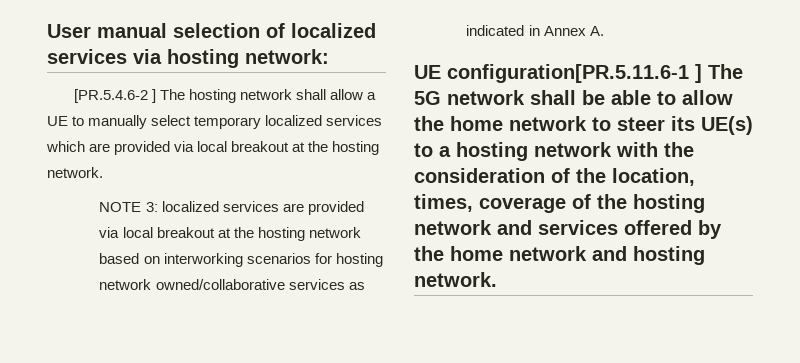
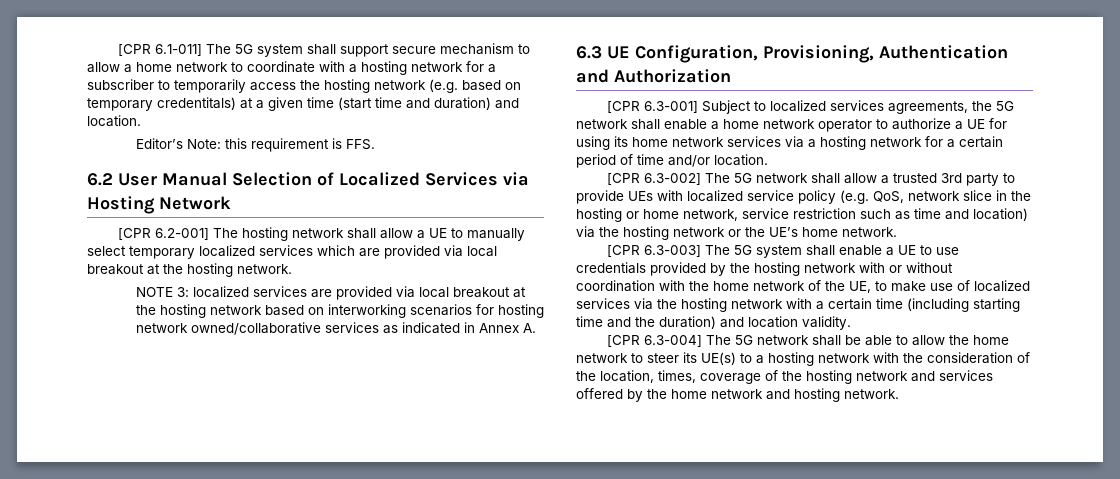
- User manual selection of localized services via hosting network:
- [PR.5.4.6-2 ] The hosting network shall allow a UE to manually select temporary localized services which are provided via local breakout at the hosting network.
+ [CPR 6.1-011] The 5G system shall support secure mechanism to allow a home network to coordinate with a hosting network for a subscriber to temporarily access the hosting network (e.g. based on temporary credentitals) at a given time (start time and duration) and location.
+ Editor’s Note: this requirement is FFS.
+ 6.2 User Manual Selection of Localized Services via Hosting Network
+ [CPR 6.2-001] The hosting network shall allow a UE to manually select temporary localized services which are provided via local breakout at the hosting network.
- UE configuration[PR.5.11.6-1 ] The 5G network shall be able to allow the home network to steer its UE(s) to a hosting network with the consideration of the location, times, coverage of the hosting network and services offered by the home network and hosting network.
+ 6.3 UE Configuration, Provisioning, Authentication and Authorization
+ [CPR 6.3-001] Subject to localized services agreements, the 5G network shall enable a home network operator to authorize a UE for using its home network services via a hosting network for a certain period of time and/or location.
+ [CPR 6.3-002] The 5G network shall allow a trusted 3rd party to provide UEs with localized service policy (e.g. QoS, network slice in the hosting or home network, service restriction such as time and location) via the hosting network or the UE’s home network.
+ [CPR 6.3-003] The 5G system shall enable a UE to use credentials provided by the hosting network with or without coordination with the home network of the UE, to make use of localized services via the hosting network with a certain time (including starting time and the duration) and location validity.
+ [CPR 6.3-004] The 5G network shall be able to allow the home network to steer its UE(s) to a hosting network with the consideration of the location, times, coverage of the hosting network and services offered by the home network and hosting network.

